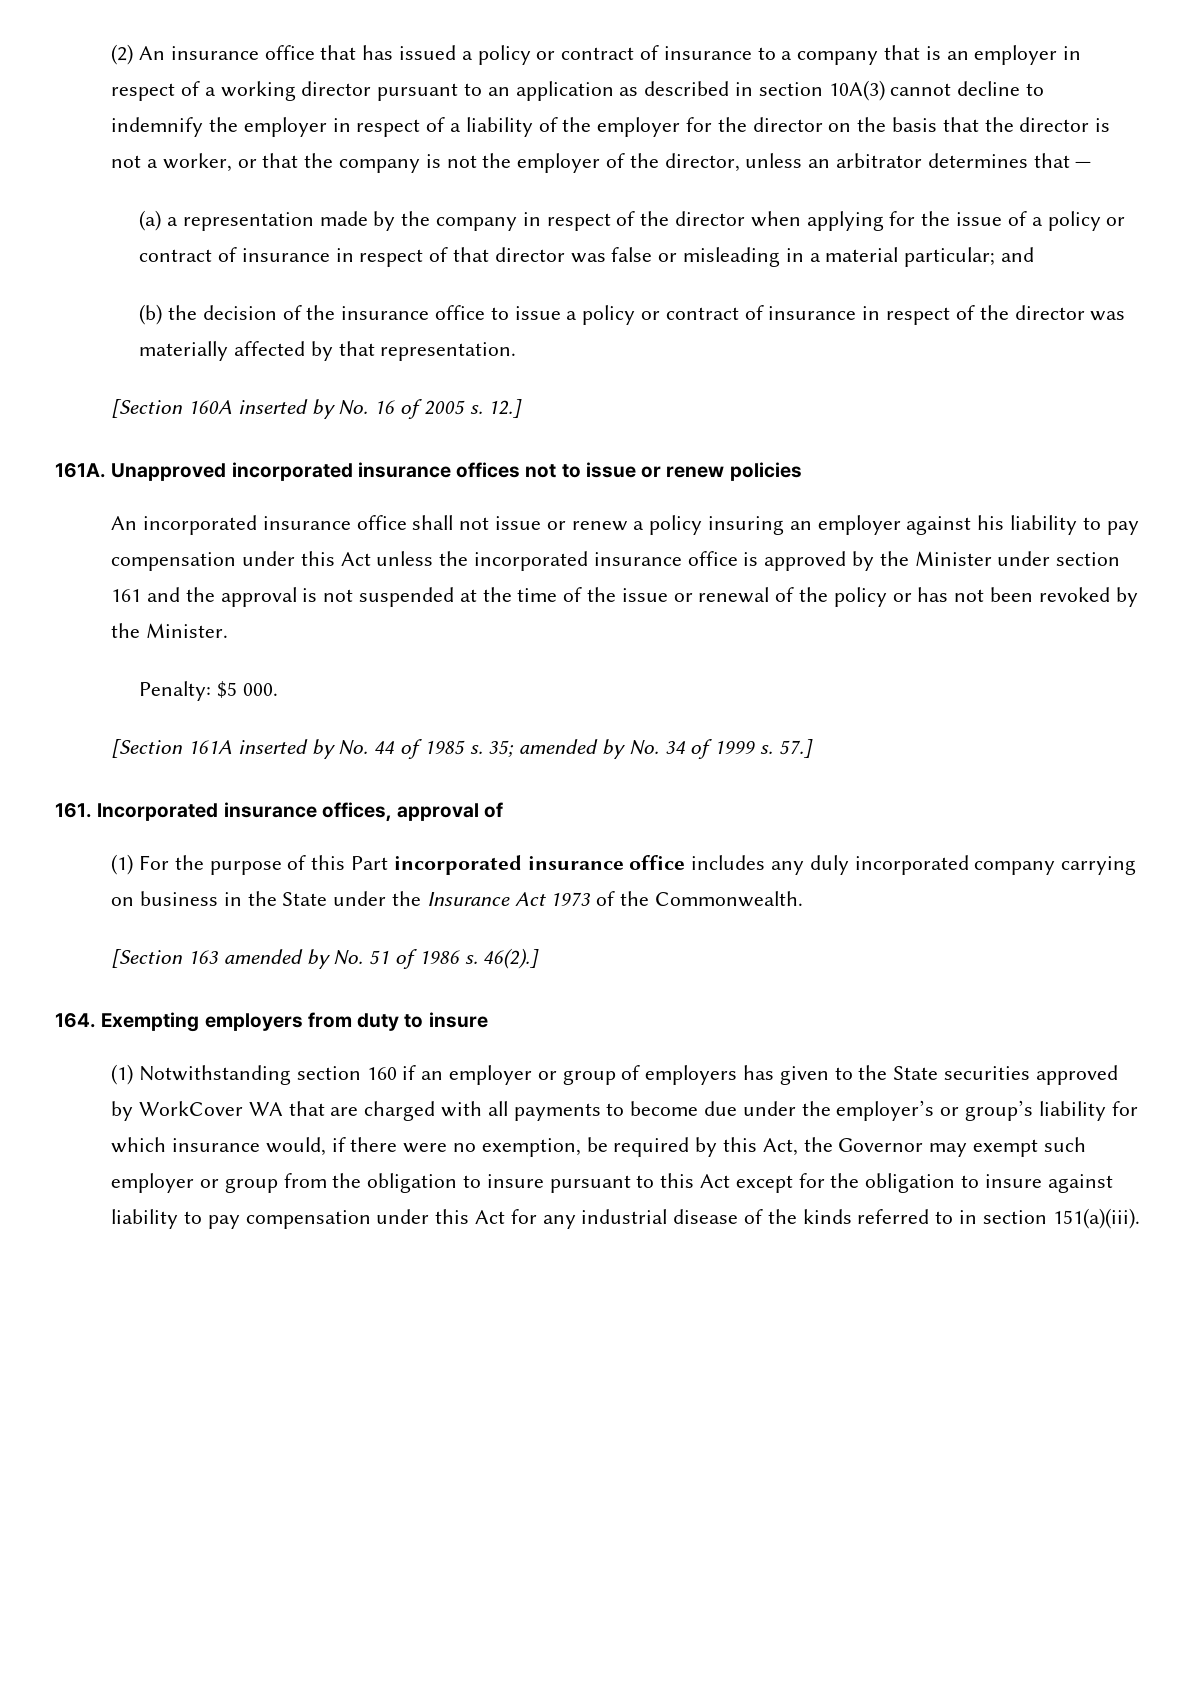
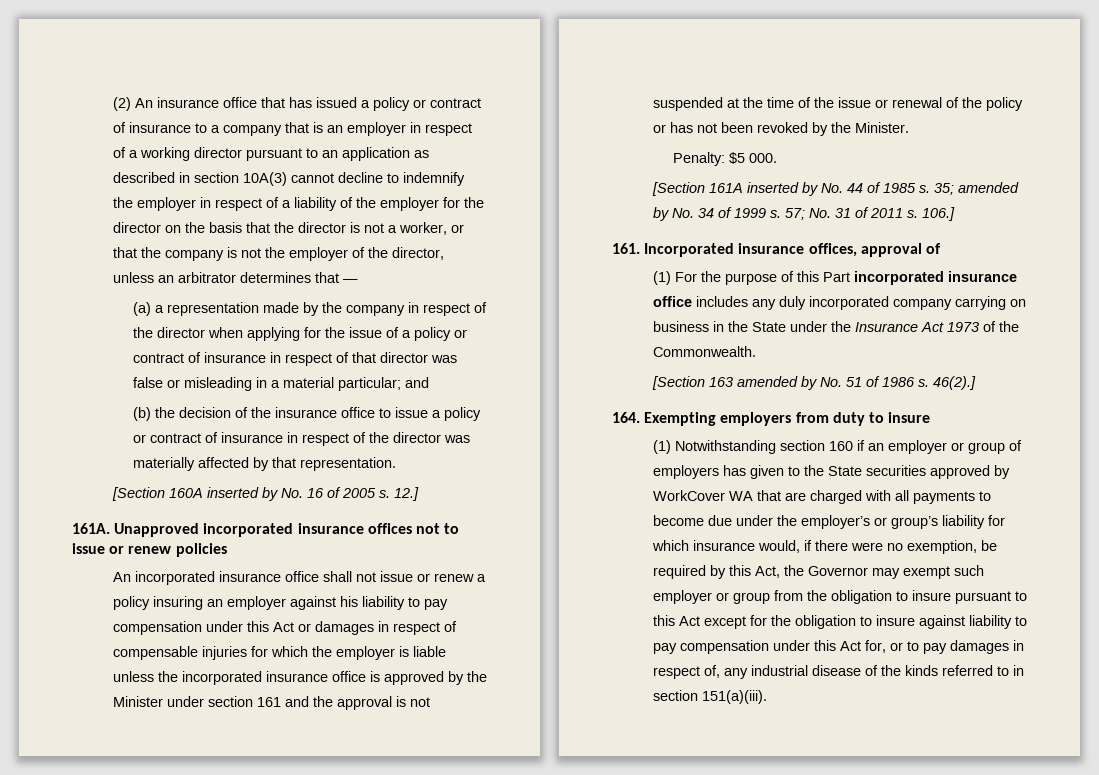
- An incorporated insurance office shall not issue or renew a policy insuring an employer against his liability to pay compensation under this Act unless the incorporated insurance office is approved by the Minister under section 161 and the approval is not suspended at the time of the issue or renewal of the policy or has not been revoked by the Minister.
+ An incorporated insurance office shall not issue or renew a policy insuring an employer against his liability to pay compensation under this Act or damages in respect of compensable injuries for which the employer is liable unless the incorporated insurance office is approved by the Minister under section 161 and the approval is not suspended at the time of the issue or renewal of the policy or has not been revoked by the Minister.
- 57.]
+ 57; No. 31 of 2011 s. 106.]
- (1) Notwithstanding section 160 if an employer or group of employers has given to the State securities approved by WorkCover WA that are charged with all payments to become due under the employer’s or group’s liability for which insurance would, if there were no exemption, be required by this Act, the Governor may exempt such employer or group from the obligation to insure pursuant to this Act except for the obligation to insure against liability to pay compensation under this Act for any industrial disease of the kinds referred to in section 151(a)(iii).
+ (1) Notwithstanding section 160 if an employer or group of employers has given to the State securities approved by WorkCover WA that are charged with all payments to become due under the employer’s or group’s liability for which insurance would, if there were no exemption, be required by this Act, the Governor may exempt such employer or group from the obligation to insure pursuant to this Act except for the obligation to insure against liability to pay compensation under this Act for, or to pay damages in respect of, any industrial disease of the kinds referred to in section 151(a)(iii).

